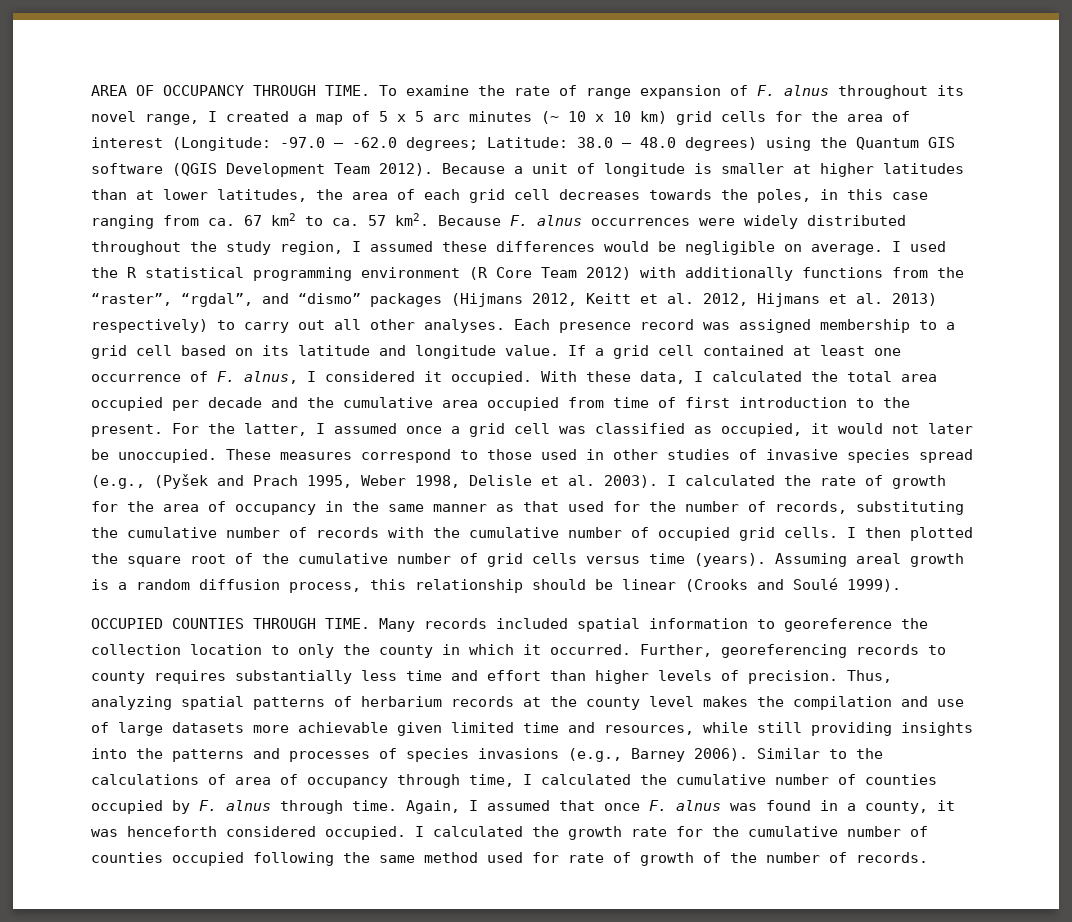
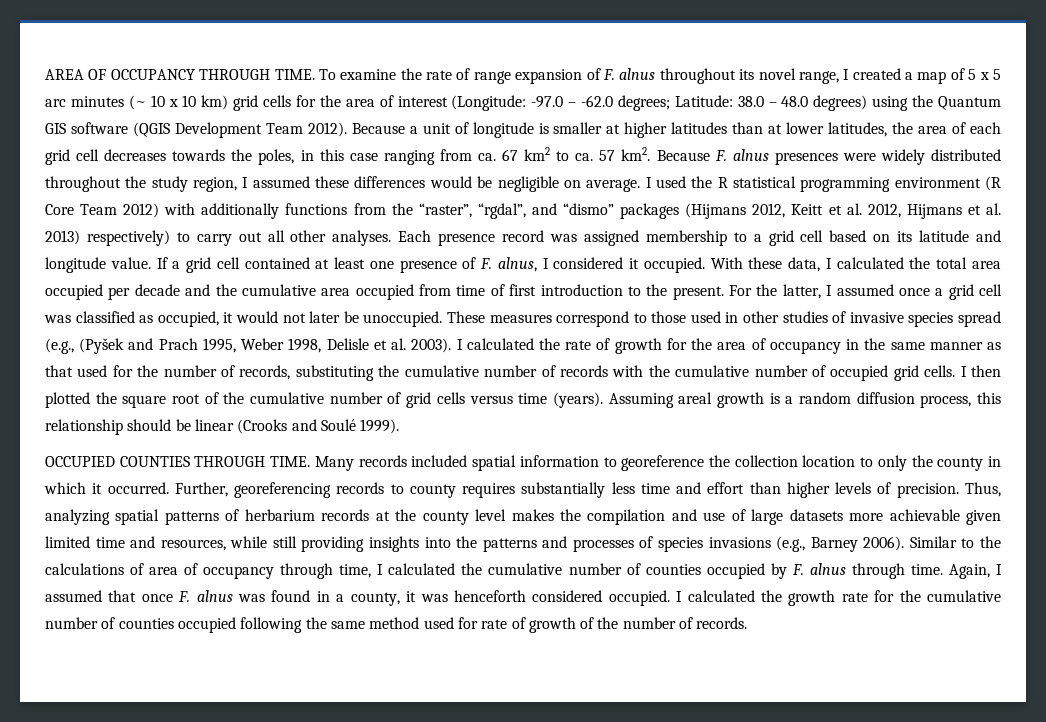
- Because F. alnus occurrences were widely distributed throughout the study region, I assumed these differences would be negligible on average.
+ Because F. alnus presences were widely distributed throughout the study region, I assumed these differences would be negligible on average.
- If a grid cell contained at least one occurrence of F. alnus, I considered it occupied.
+ If a grid cell contained at least one presence of F. alnus, I considered it occupied.

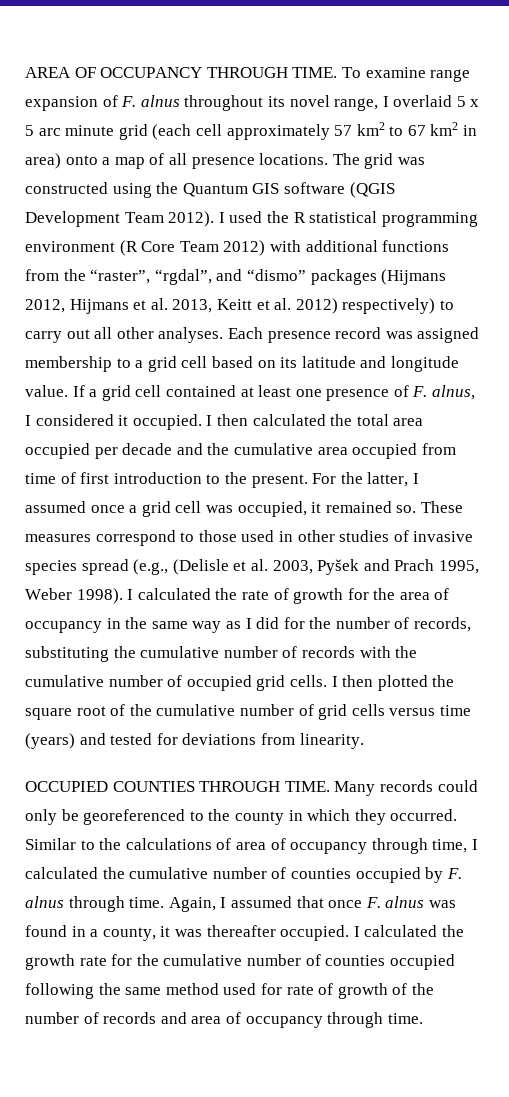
- To examine the rate of range expansion of F. alnus throughout its novel range, I created a map of 5 x 5 arc minutes (~ 10 x 10 km) grid cells for the area of interest (Longitude: -97.0 – -62.0 degrees; Latitude: 38.0 – 48.0 degrees) using the Quantum GIS software (QGIS Development Team 2012).
+ To examine range expansion of F. alnus throughout its novel range, I overlaid 5 x 5 arc minute grid (each cell approximately 57 km2 to 67 km2 in area) onto a map of all presence locations. The grid was constructed using the Quantum GIS software (QGIS Development Team 2012).
- Because a unit of longitude is smaller at higher latitudes than at lower latitudes, the area of each grid cell decreases towards the poles, in this case ranging from ca. 67 km2 to ca. 57 km2. Because F. alnus presences were widely distributed throughout the study region, I assumed these differences would be negligible on average.
- I used the R statistical programming environment (R Core Team 2012) with additionally functions from the “raster”, “rgdal”, and “dismo” packages (Hijmans 2012, Keitt et al. 2012, Hijmans et al. 2013) respectively) to carry out all other analyses.
+ I used the R statistical programming environment (R Core Team 2012) with additional functions from the “raster”, “rgdal”, and “dismo” packages (Hijmans 2012, Hijmans et al. 2013, Keitt et al. 2012) respectively) to carry out all other analyses.
- With these data, I calculated the total area occupied per decade and the cumulative area occupied from time of first introduction to the present.
+ I then calculated the total area occupied per decade and the cumulative area occupied from time of first introduction to the present.
- For the latter, I assumed once a grid cell was classified as occupied, it would not later be unoccupied.
+ For the latter, I assumed once a grid cell was occupied, it remained so.
- These measures correspond to those used in other studies of invasive species spread (e.g., (Pyšek and Prach 1995, Weber 1998, Delisle et al. 2003).
+ These measures correspond to those used in other studies of invasive species spread (e.g., (Delisle et al. 2003, Pyšek and Prach 1995, Weber 1998).
- I calculated the rate of growth for the area of occupancy in the same manner as that used for the number of records, substituting the cumulative number of records with the cumulative number of occupied grid cells.
+ I calculated the rate of growth for the area of occupancy in the same way as I did for the number of records, substituting the cumulative number of records with the cumulative number of occupied grid cells.
- I then plotted the square root of the cumulative number of grid cells versus time (years). Assuming areal growth is a random diffusion process, this relationship should be linear (Crooks and Soulé 1999).
+ I then plotted the square root of the cumulative number of grid cells versus time (years) and tested for deviations from linearity.
- Many records included spatial information to georeference the collection location to only the county in which it occurred. Further, georeferencing records to county requires substantially less time and effort than higher levels of precision. Thus, analyzing spatial patterns of herbarium records at the county level makes the compilation and use of large datasets more achievable given limited time and resources, while still providing insights into the patterns and processes of species invasions (e.g., Barney 2006).
+ Many records could only be georeferenced to the county in which they occurred.
- Again, I assumed that once F. alnus was found in a county, it was henceforth considered occupied.
+ Again, I assumed that once F. alnus was found in a county, it was thereafter occupied.
- I calculated the growth rate for the cumulative number of counties occupied following the same method used for rate of growth of the number of records.
+ I calculated the growth rate for the cumulative number of counties occupied following the same method used for rate of growth of the number of records and area of occupancy through time.

